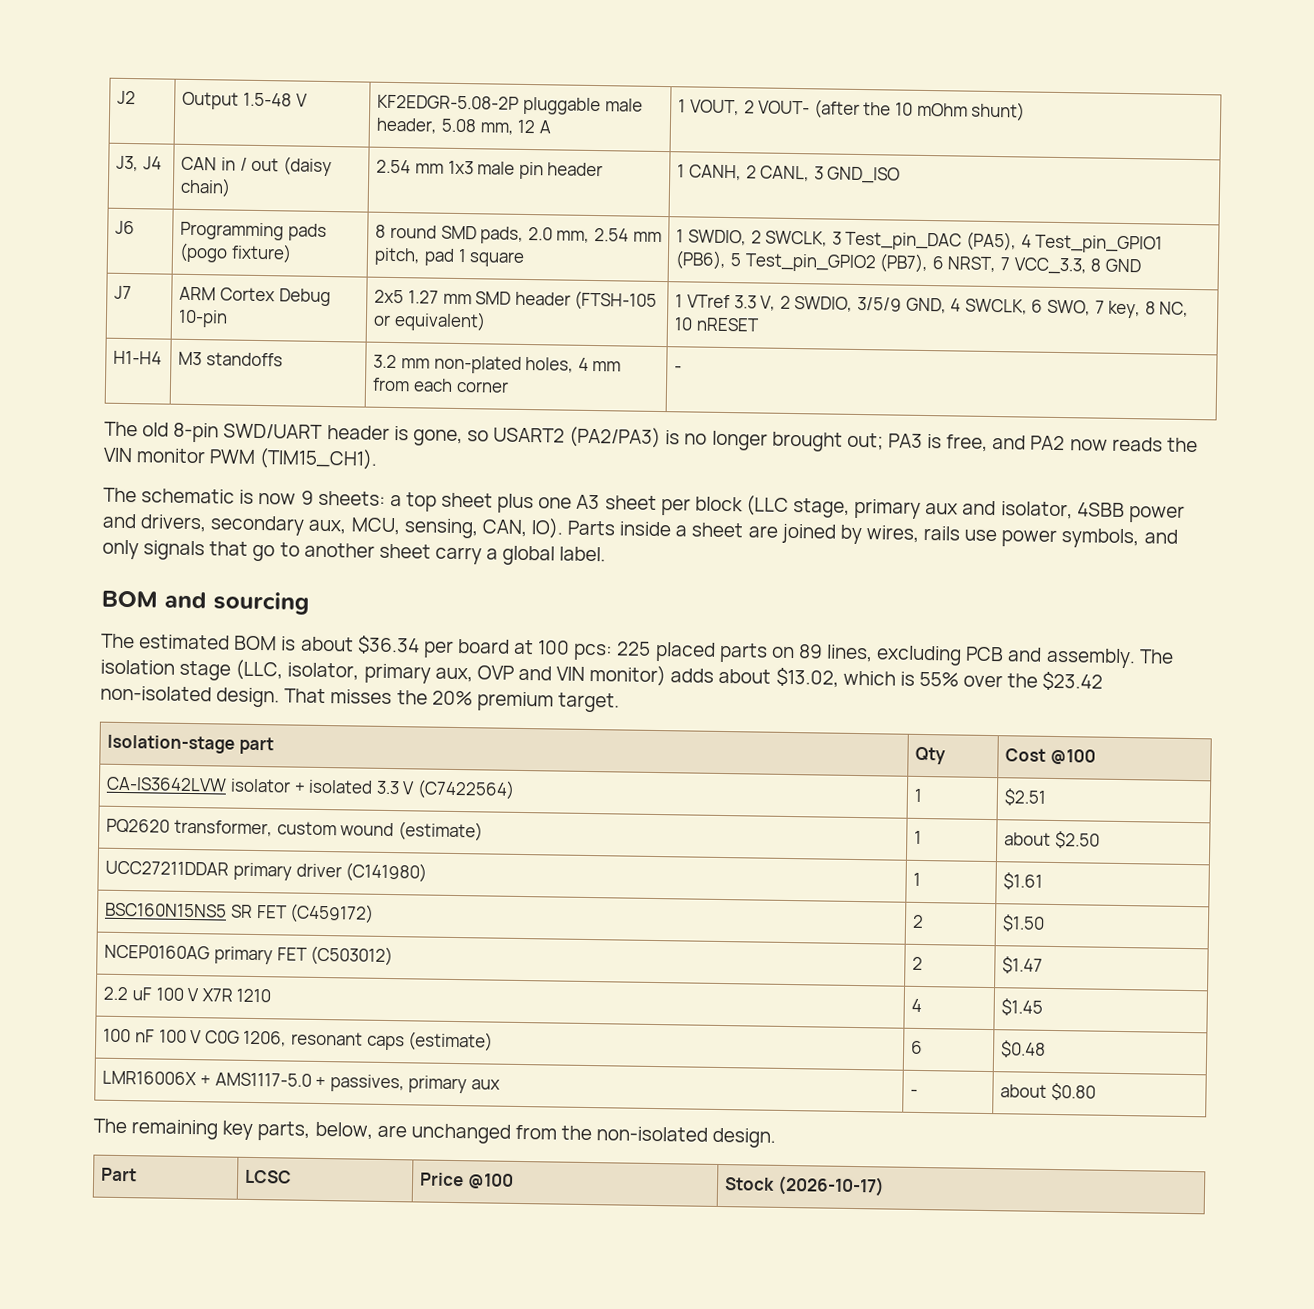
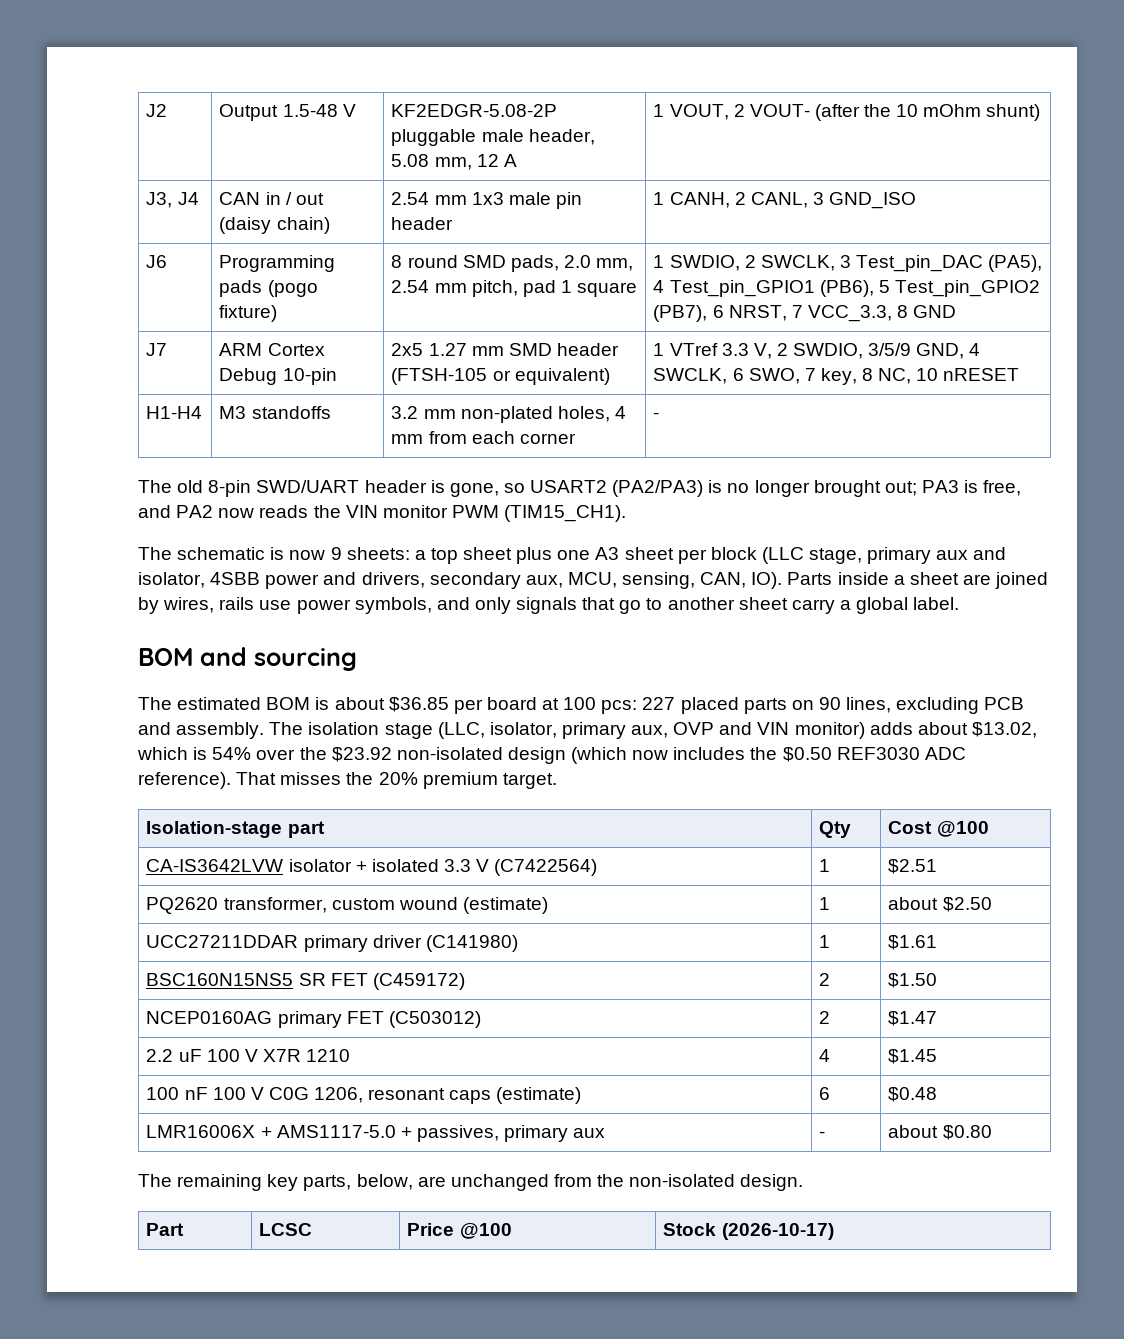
- The estimated BOM is about $36.34 per board at 100 pcs: 225 placed parts on 89 lines, excluding PCB and assembly.
+ The estimated BOM is about $36.85 per board at 100 pcs: 227 placed parts on 90 lines, excluding PCB and assembly.
- The isolation stage (LLC, isolator, primary aux, OVP and VIN monitor) adds about $13.02, which is 55% over the $23.42 non-isolated design.
+ The isolation stage (LLC, isolator, primary aux, OVP and VIN monitor) adds about $13.02, which is 54% over the $23.92 non-isolated design (which now includes the $0.50 REF3030 ADC reference).

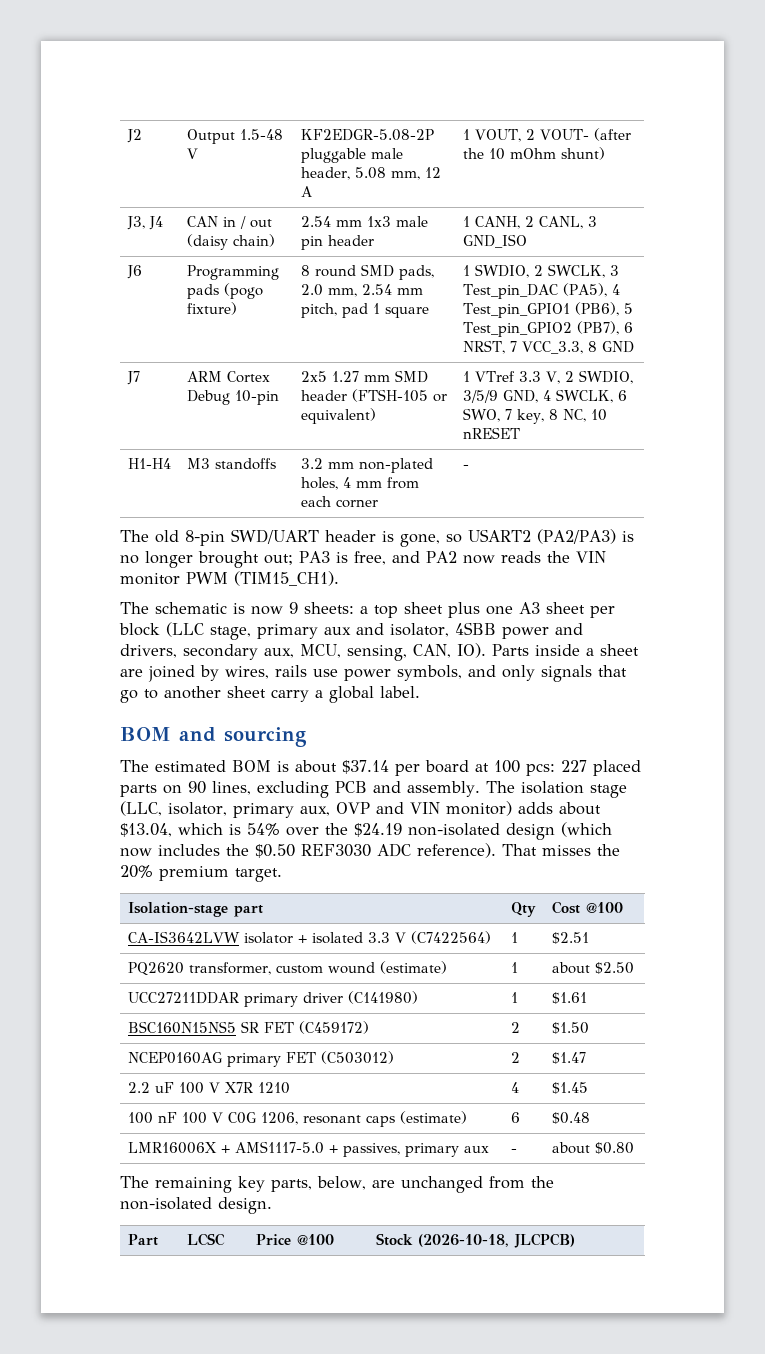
- The estimated BOM is about $36.85 per board at 100 pcs: 227 placed parts on 90 lines, excluding PCB and assembly.
+ The estimated BOM is about $37.14 per board at 100 pcs: 227 placed parts on 90 lines, excluding PCB and assembly.
- The isolation stage (LLC, isolator, primary aux, OVP and VIN monitor) adds about $13.02, which is 54% over the $23.92 non-isolated design (which now includes the $0.50 REF3030 ADC reference).
+ The isolation stage (LLC, isolator, primary aux, OVP and VIN monitor) adds about $13.04, which is 54% over the $24.19 non-isolated design (which now includes the $0.50 REF3030 ADC reference).
- Part | LCSC | Price @100 | Stock (2026-10-17)
+ Part | LCSC | Price @100 | Stock (2026-10-18, JLCPCB)

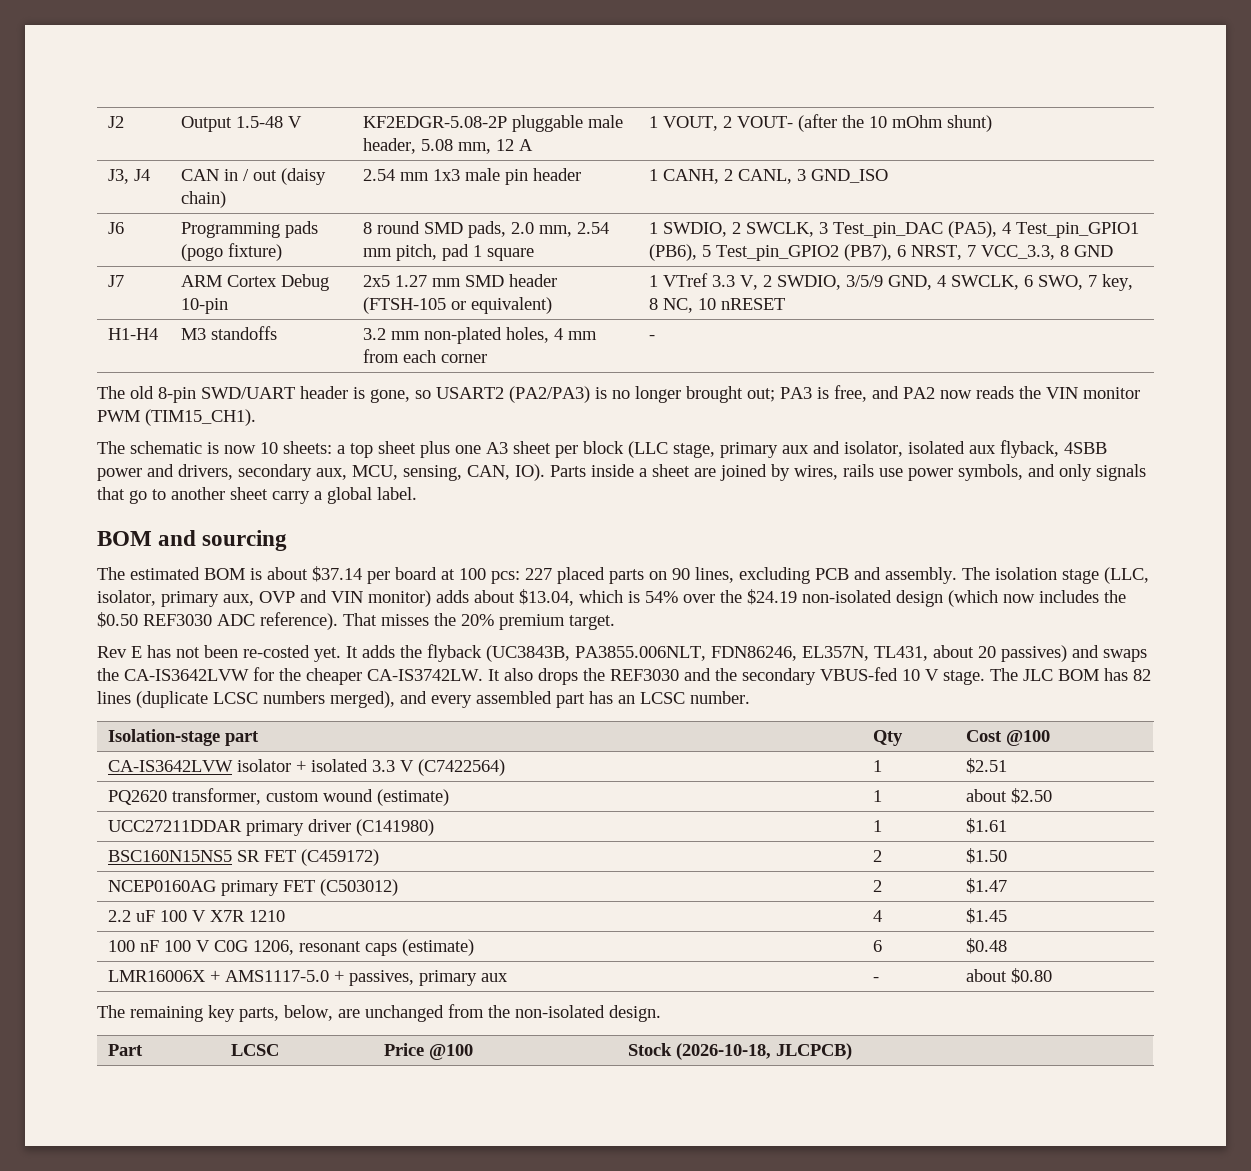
- The schematic is now 9 sheets: a top sheet plus one A3 sheet per block (LLC stage, primary aux and isolator, 4SBB power and drivers, secondary aux, MCU, sensing, CAN, IO). Parts inside a sheet are joined by wires, rails use power symbols, and only signals that go to another sheet carry a global label.
+ The schematic is now 10 sheets: a top sheet plus one A3 sheet per block (LLC stage, primary aux and isolator, isolated aux flyback, 4SBB power and drivers, secondary aux, MCU, sensing, CAN, IO). Parts inside a sheet are joined by wires, rails use power symbols, and only signals that go to another sheet carry a global label.
+ Rev E has not been re-costed yet. It adds the flyback (UC3843B, PA3855.006NLT, FDN86246, EL357N, TL431, about 20 passives) and swaps the CA-IS3642LVW for the cheaper CA-IS3742LW. It also drops the REF3030 and the secondary VBUS-fed 10 V stage. The JLC BOM has 82 lines (duplicate LCSC numbers merged), and every assembled part has an LCSC number.

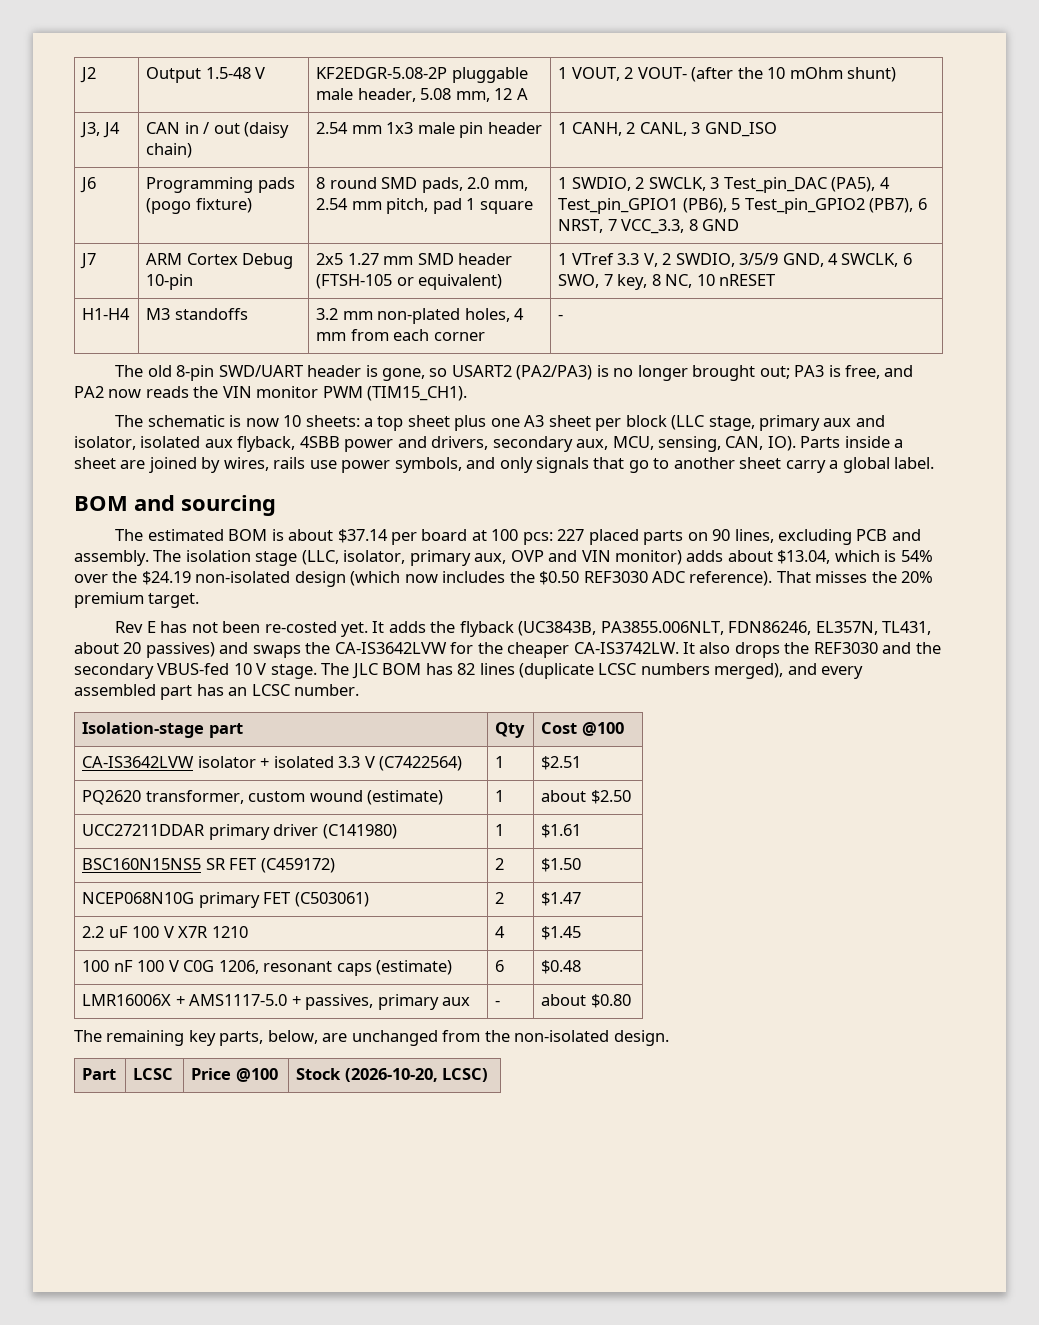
- NCEP0160AG primary FET (C503012) | 2 | $1.47
+ NCEP068N10G primary FET (C503061) | 2 | $1.47
- Part | LCSC | Price @100 | Stock (2026-10-18, JLCPCB)
+ Part | LCSC | Price @100 | Stock (2026-10-20, LCSC)

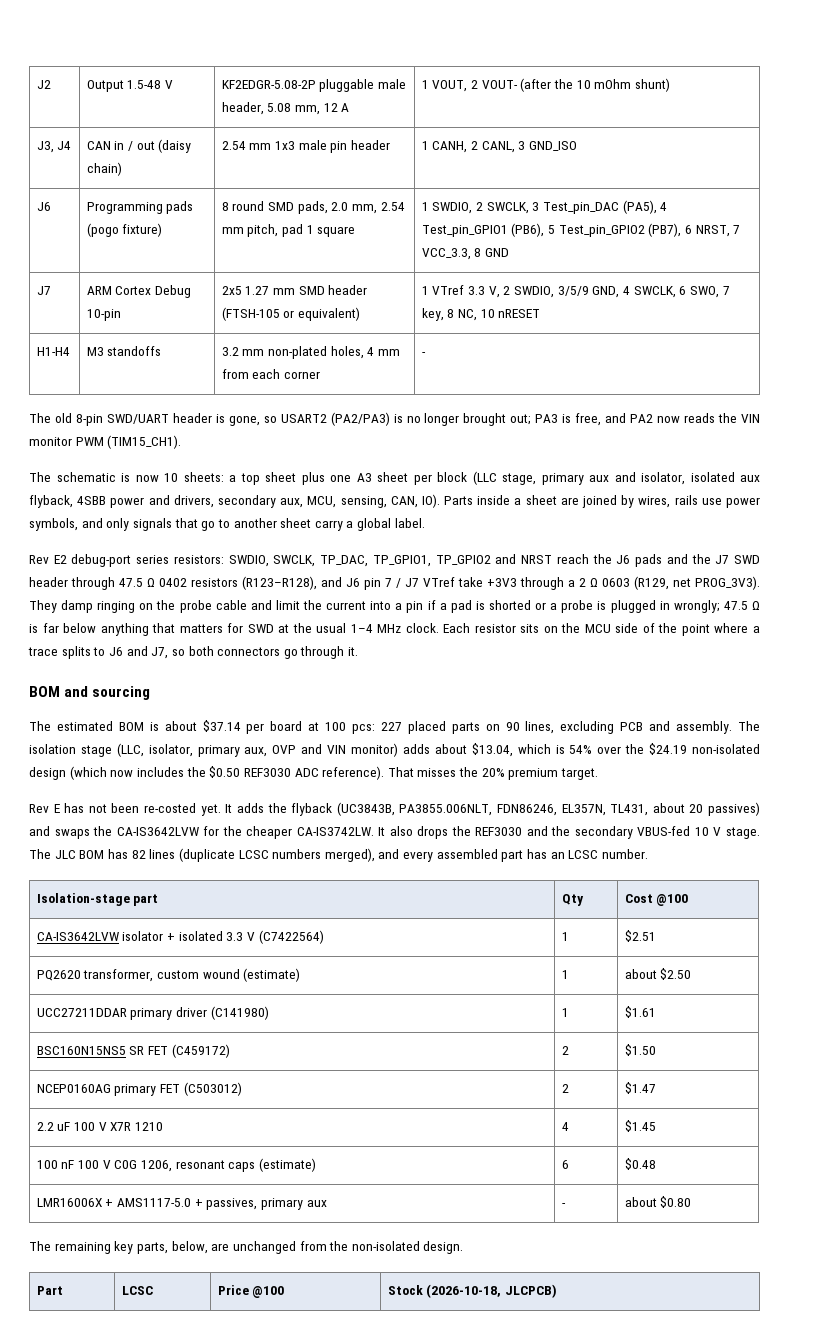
+ Rev E2 debug-port series resistors: SWDIO, SWCLK, TP_DAC, TP_GPIO1, TP_GPIO2 and NRST reach the J6 pads and the J7 SWD header through 47.5 Ω 0402 resistors (R123–R128), and J6 pin 7 / J7 VTref take +3V3 through a 2 Ω 0603 (R129, net PROG_3V3). They damp ringing on the probe cable and limit the current into a pin if a pad is shorted or a probe is plugged in wrongly; 47.5 Ω is far below anything that matters for SWD at the usual 1–4 MHz clock. Each resistor sits on the MCU side of the point where a trace splits to J6 and J7, so both connectors go through it.
- NCEP068N10G primary FET (C503061) | 2 | $1.47
+ NCEP0160AG primary FET (C503012) | 2 | $1.47
- Part | LCSC | Price @100 | Stock (2026-10-20, LCSC)
+ Part | LCSC | Price @100 | Stock (2026-10-18, JLCPCB)

